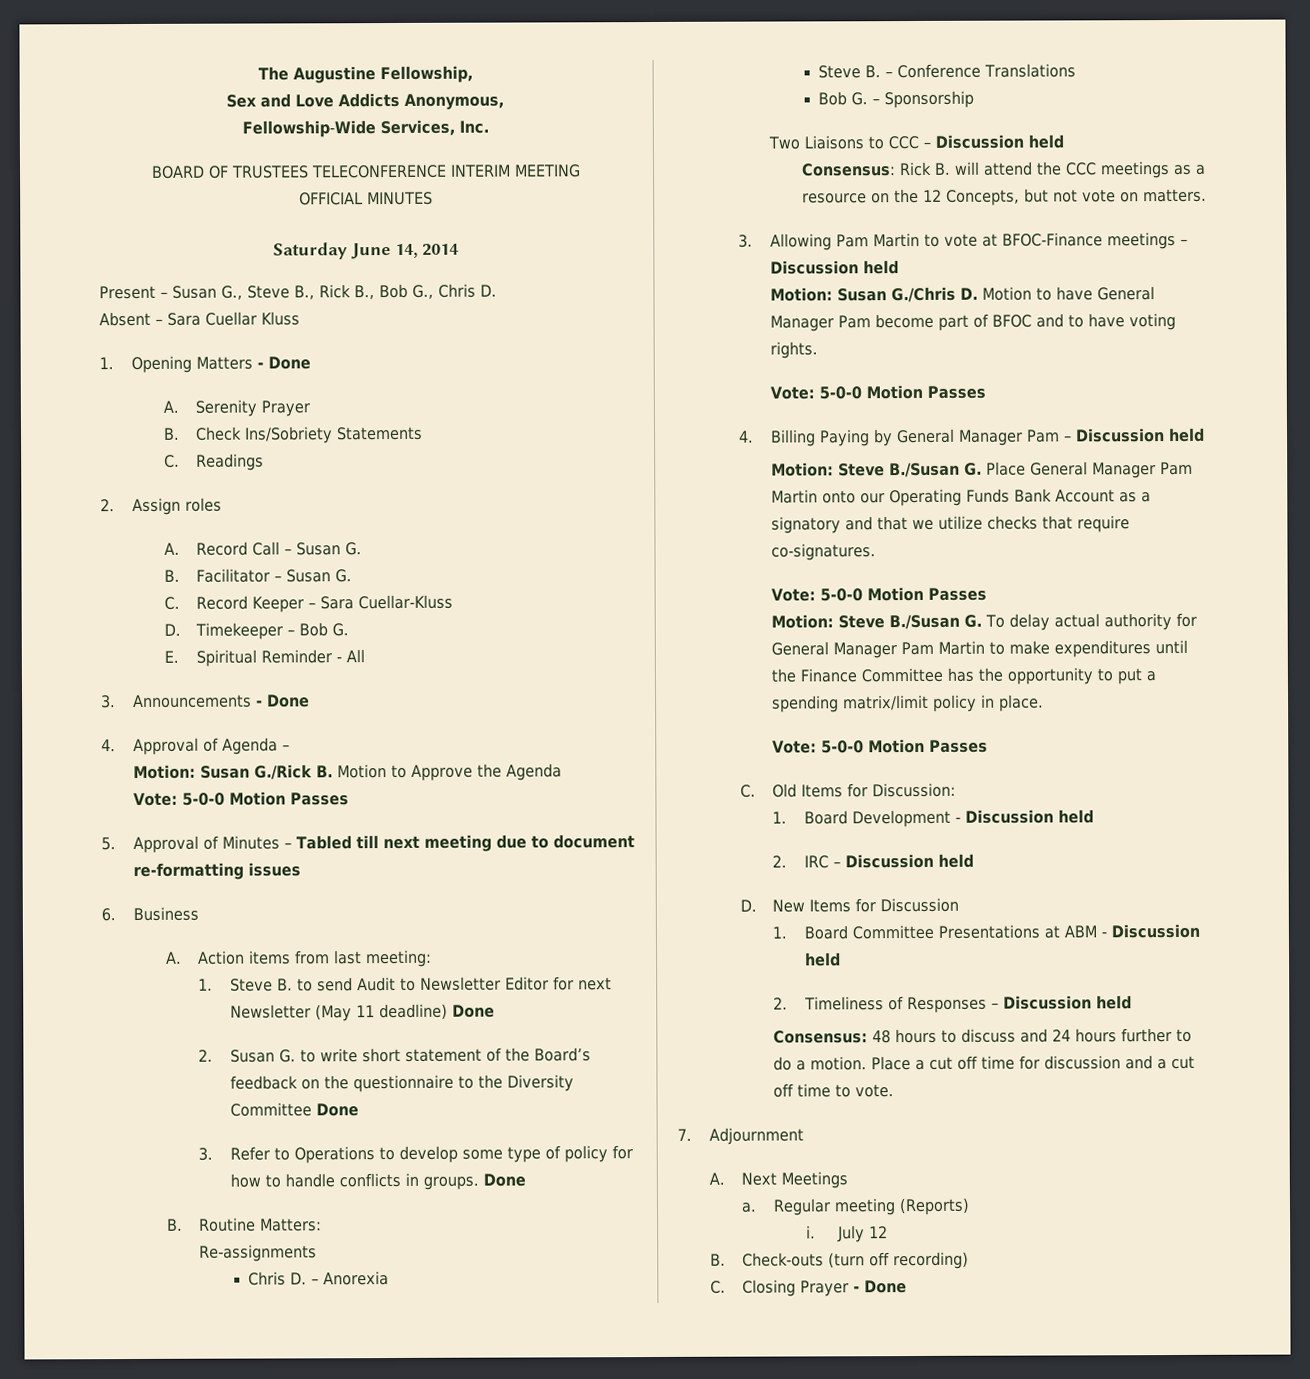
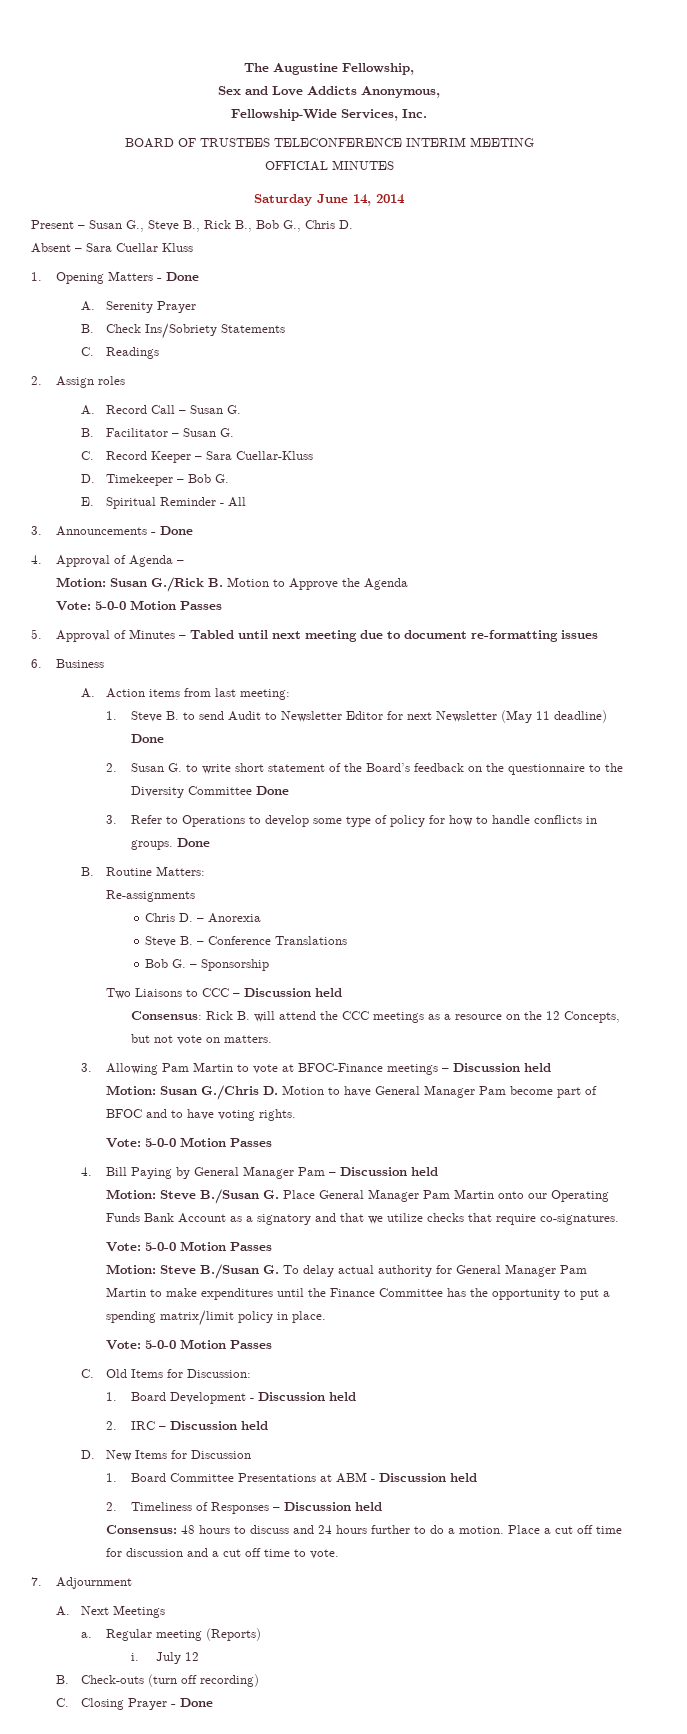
- 5. Approval of Minutes – Tabled till next meeting due to document re-formatting issues
+ 5. Approval of Minutes – Tabled until next meeting due to document re-formatting issues
- 4. Billing Paying by General Manager Pam – Discussion held
+ 4. Bill Paying by General Manager Pam – Discussion held

